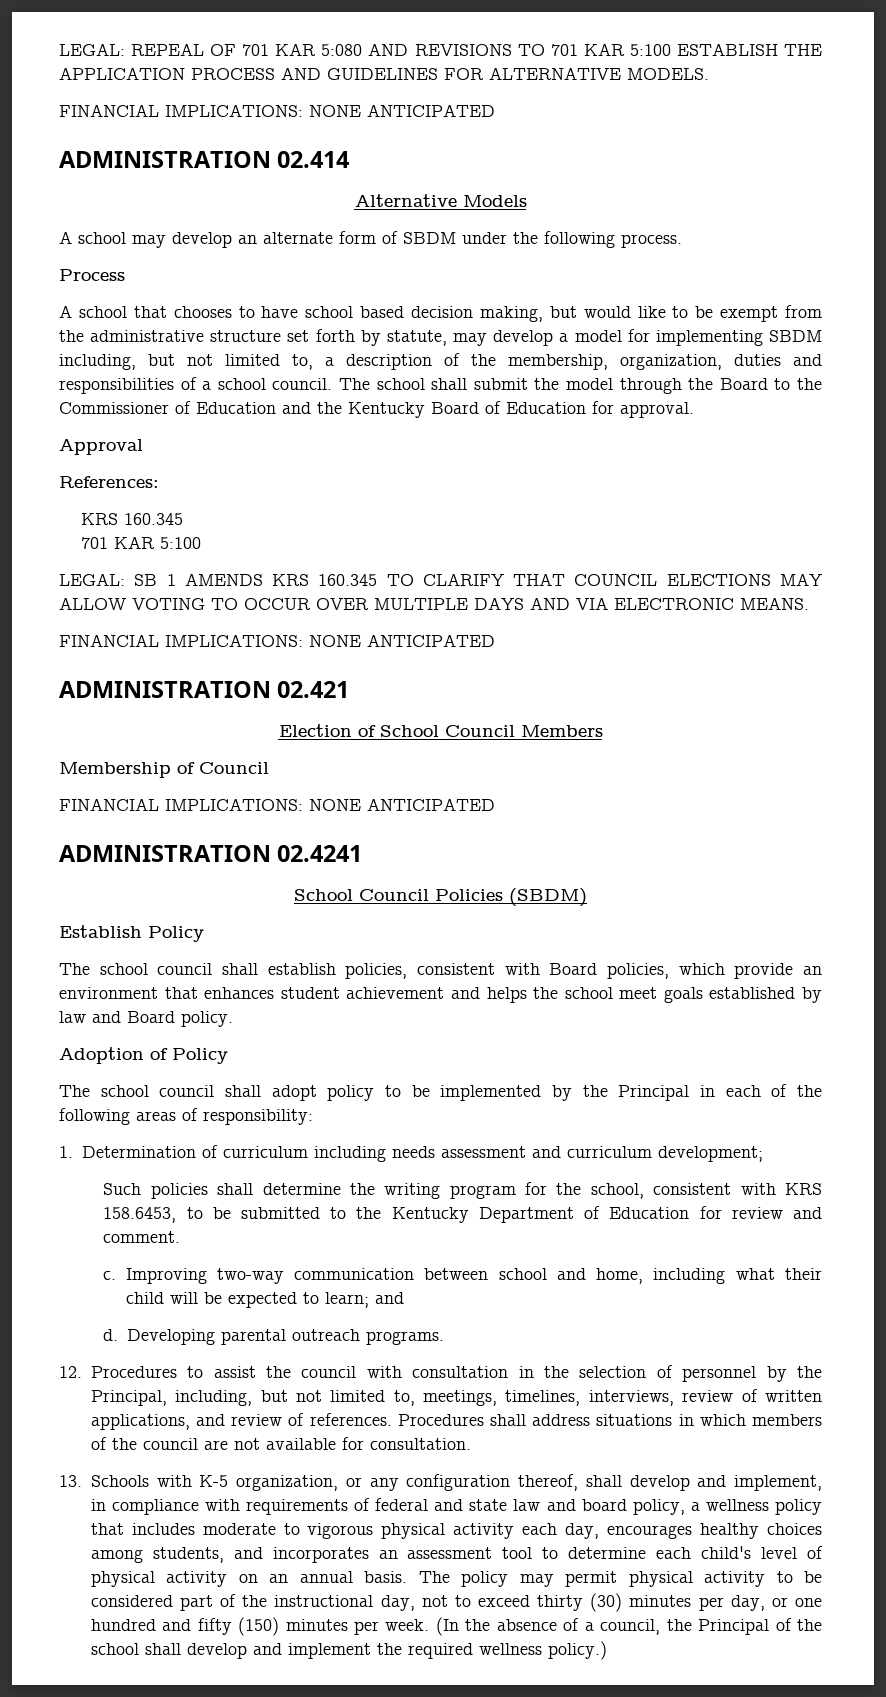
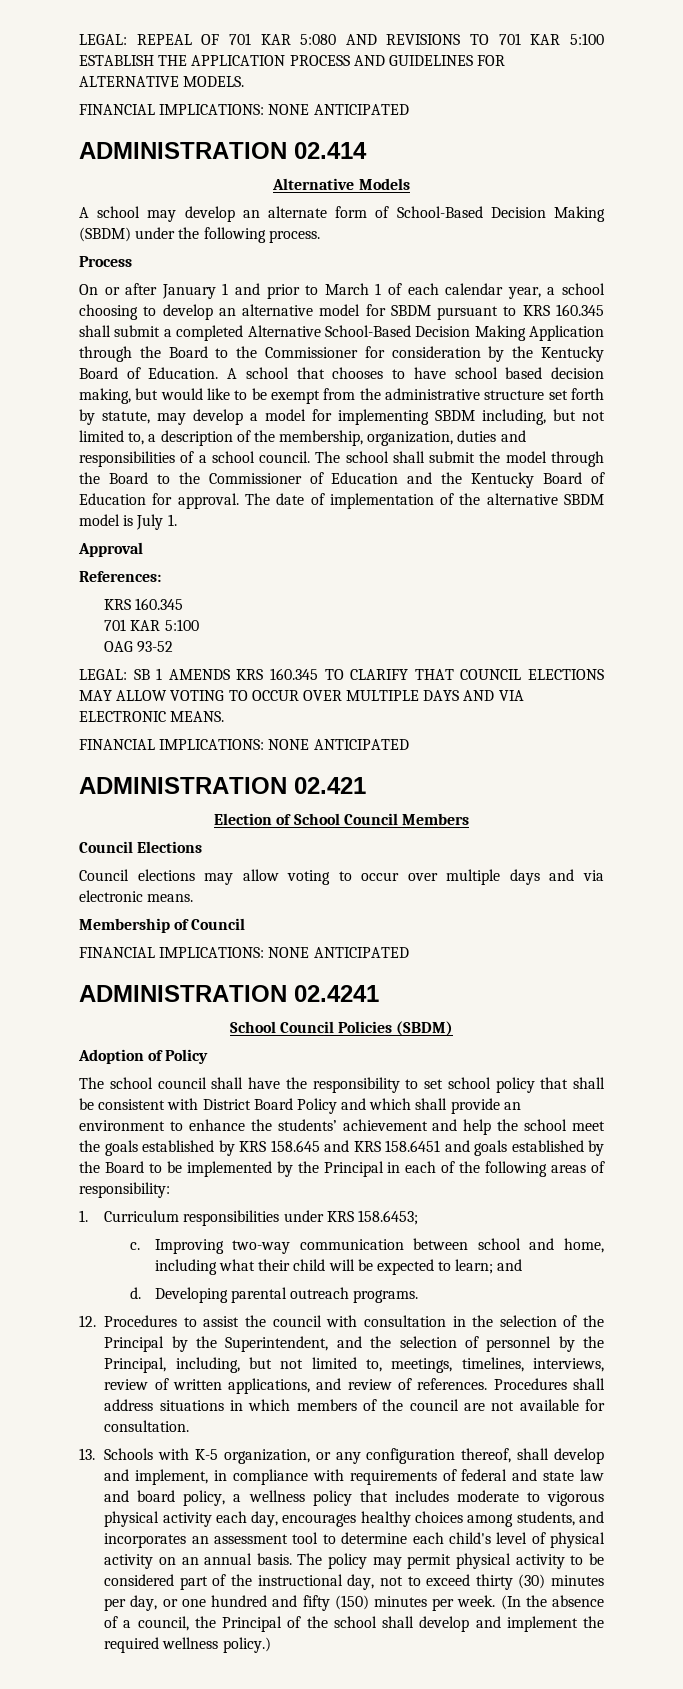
- A school may develop an alternate form of SBDM under the following process.
+ A school may develop an alternate form of School-Based Decision Making (SBDM) under the following process.
+ On or after January 1 and prior to March 1 of each calendar year, a school choosing to develop an alternative model for SBDM pursuant to KRS 160.345 shall submit a completed Alternative School-Based Decision Making Application through the Board to the Commissioner for consideration by the Kentucky Board of Education.
+ The date of implementation of the alternative SBDM model is July 1.
+ OAG 93-52
+ Council Elections
+ Council elections may allow voting to occur over multiple days and via electronic means.
- Establish Policy
- The school council shall establish policies, consistent with Board policies, which provide an environment that enhances student achievement and helps the school meet goals established by law and Board policy.
- The school council shall adopt policy to be implemented by the Principal in each of the following areas of responsibility:
+ The school council shall have the responsibility to set school policy that shall be consistent with District Board Policy and which shall provide an environment to enhance the students’ achievement and help the school meet the goals established by KRS 158.645 and KRS 158.6451 and goals established by the Board to be implemented by the Principal in each of the following areas of responsibility:
- 1. Determination of curriculum including needs assessment and curriculum development;
- Such policies shall determine the writing program for the school, consistent with KRS 158.6453, to be submitted to the Kentucky Department of Education for review and comment.
+ 1. Curriculum responsibilities under KRS 158.6453;
- 12. Procedures to assist the council with consultation in the selection of personnel by the Principal, including, but not limited to, meetings, timelines, interviews, review of written applications, and review of references.
+ 12. Procedures to assist the council with consultation in the selection of the Principal by the Superintendent, and the selection of personnel by the Principal, including, but not limited to, meetings, timelines, interviews, review of written applications, and review of references.

